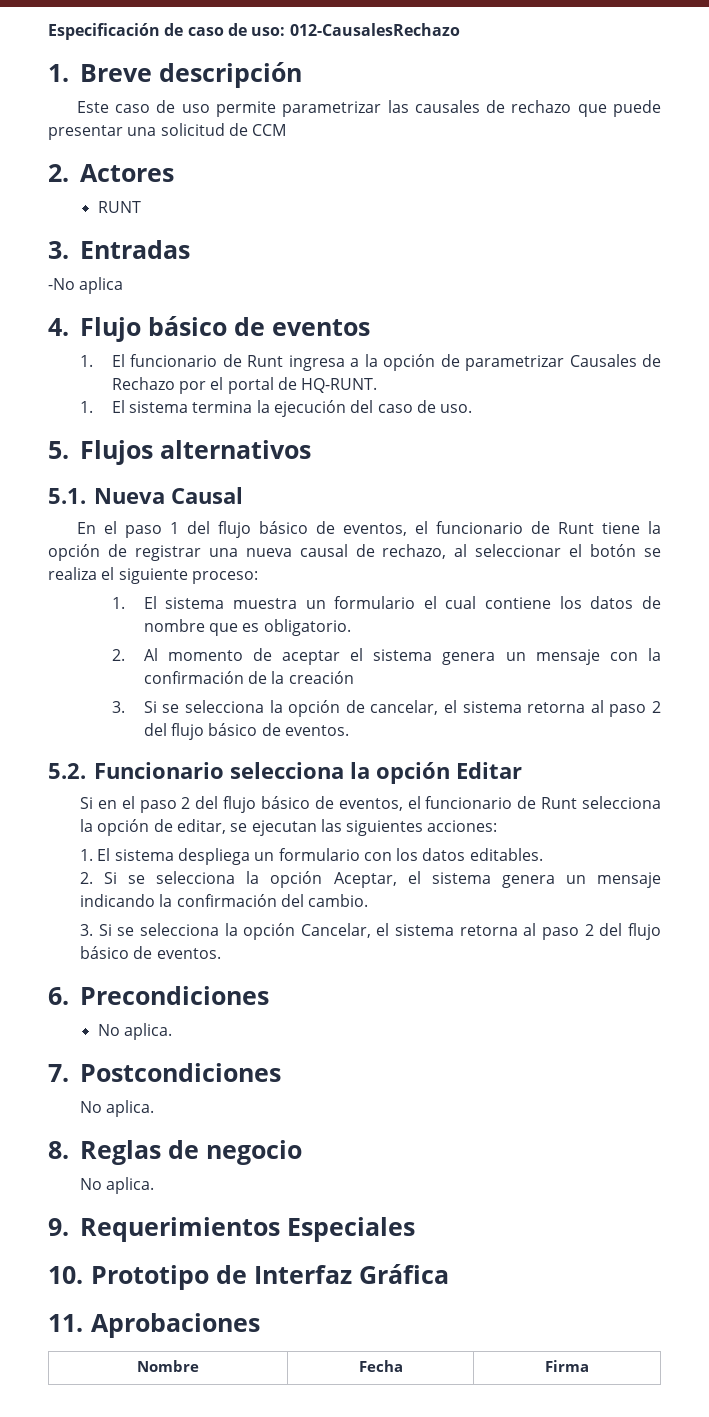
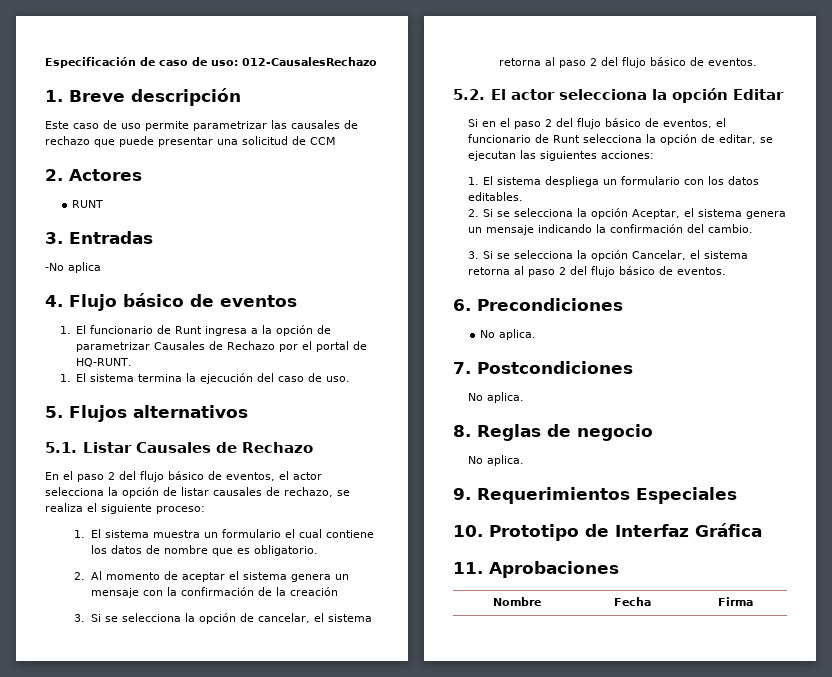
- 5.1. Nueva Causal
+ 5.1. Listar Causales de Rechazo
- En el paso 1 del flujo básico de eventos, el funcionario de Runt tiene la opción de registrar una nueva causal de rechazo, al seleccionar el botón se realiza el siguiente proceso:
+ En el paso 2 del flujo básico de eventos, el actor selecciona la opción de listar causales de rechazo, se realiza el siguiente proceso:
- 5.2. Funcionario selecciona la opción Editar
+ 5.2. El actor selecciona la opción Editar

